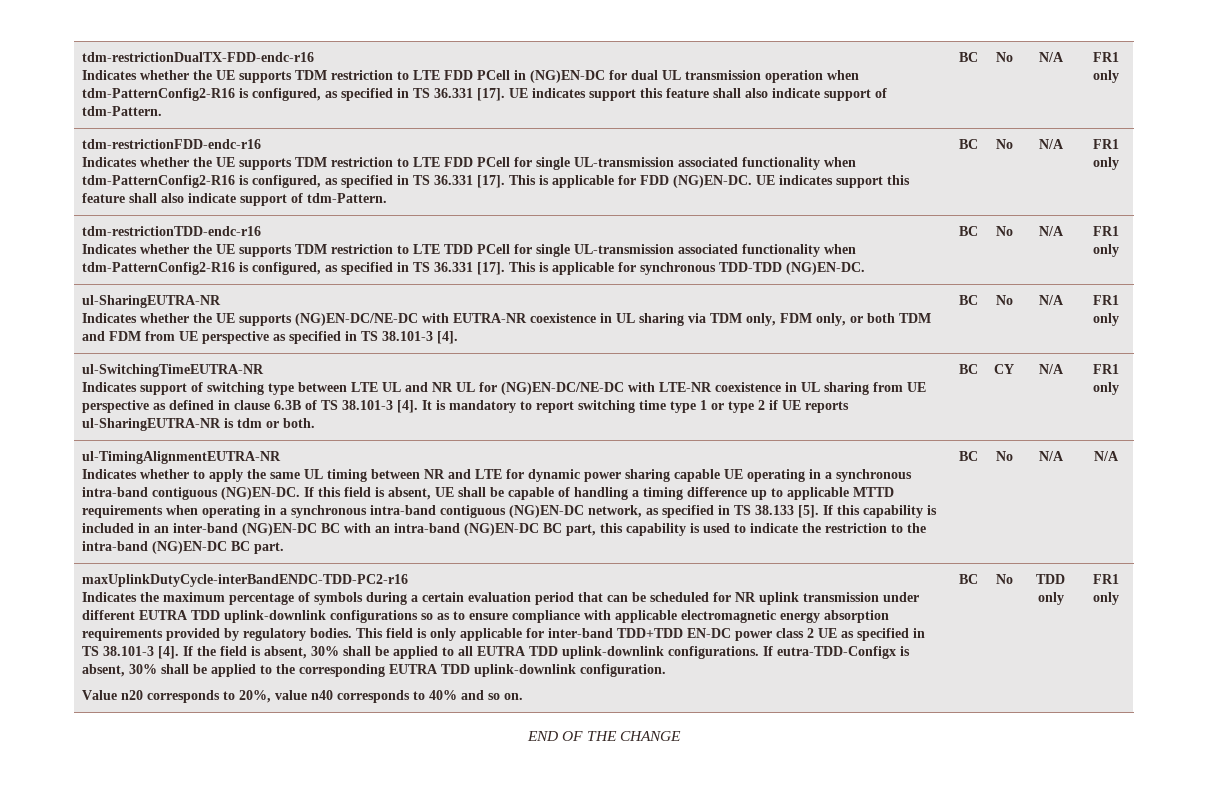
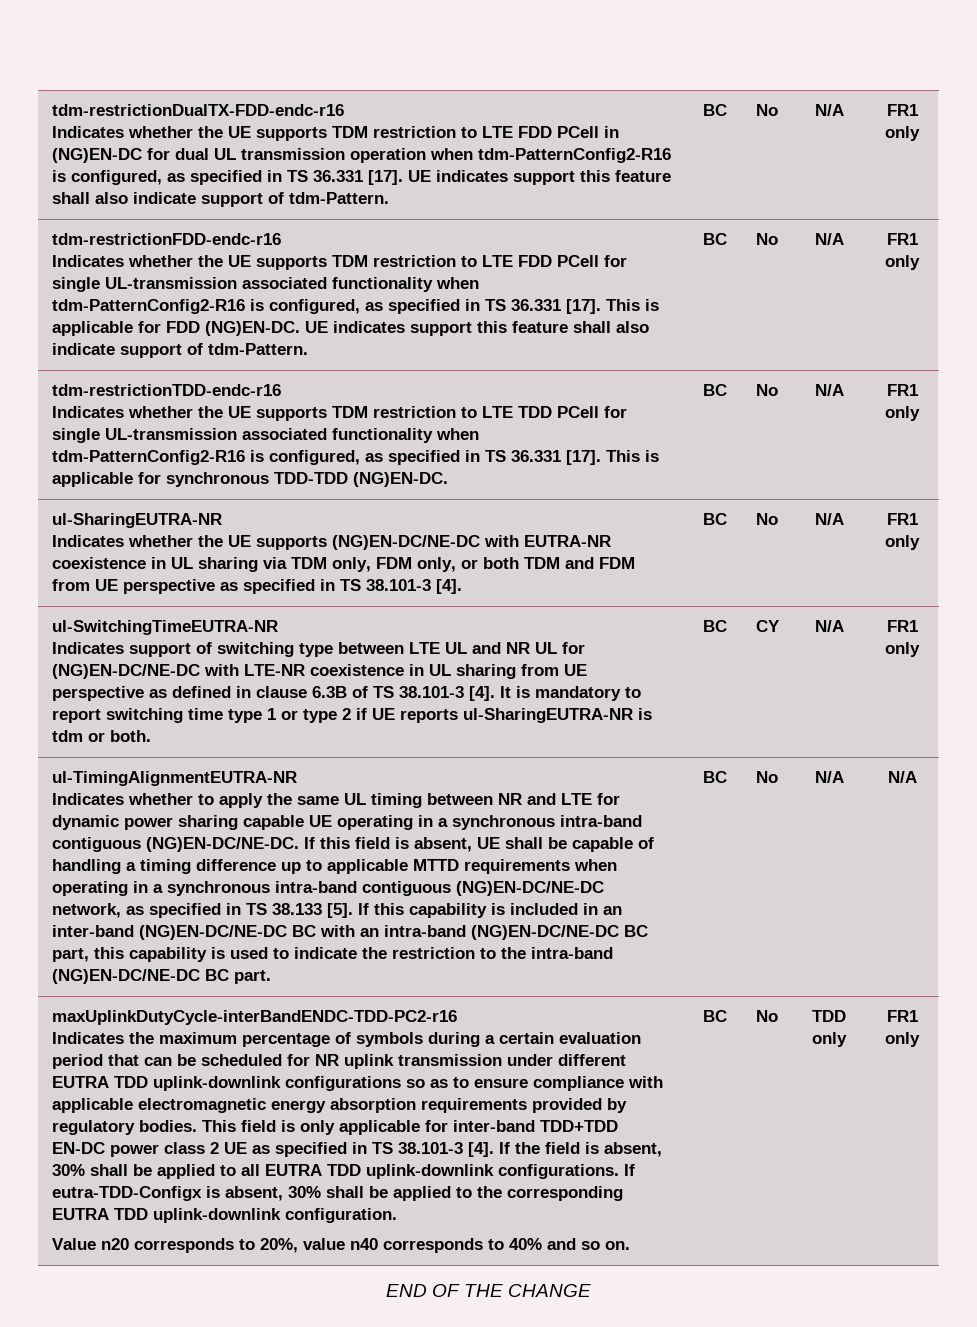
- Indicates whether to apply the same UL timing between NR and LTE for dynamic power sharing capable UE operating in a synchronous intra-band contiguous (NG)EN-DC.
+ Indicates whether to apply the same UL timing between NR and LTE for dynamic power sharing capable UE operating in a synchronous intra-band contiguous (NG)EN-DC/NE-DC.
- If this field is absent, UE shall be capable of handling a timing difference up to applicable MTTD requirements when operating in a synchronous intra-band contiguous (NG)EN-DC network, as specified in TS 38.133 [5].
+ If this field is absent, UE shall be capable of handling a timing difference up to applicable MTTD requirements when operating in a synchronous intra-band contiguous (NG)EN-DC/NE-DC network, as specified in TS 38.133 [5].
- If this capability is included in an inter-band (NG)EN-DC BC with an intra-band (NG)EN-DC BC part, this capability is used to indicate the restriction to the intra-band (NG)EN-DC BC part.
+ If this capability is included in an inter-band (NG)EN-DC/NE-DC BC with an intra-band (NG)EN-DC/NE-DC BC part, this capability is used to indicate the restriction to the intra-band (NG)EN-DC/NE-DC BC part.

